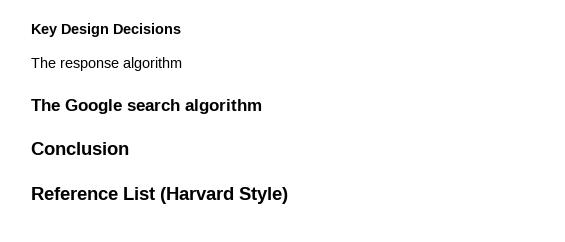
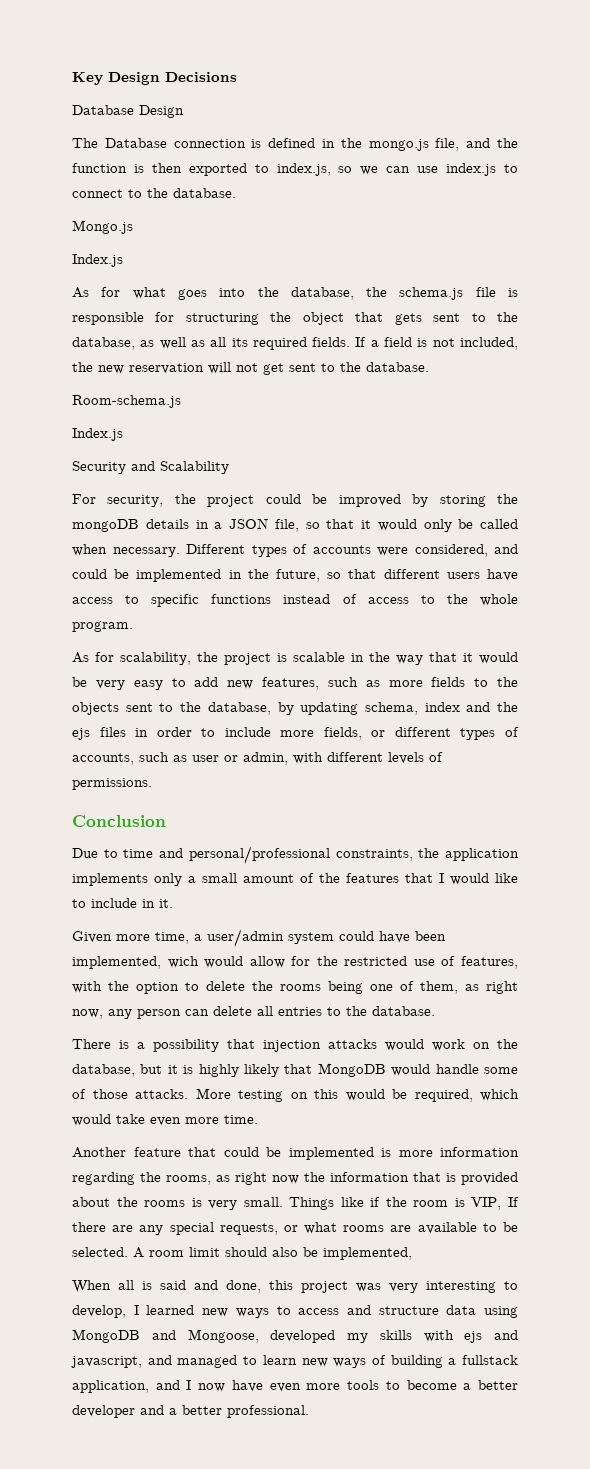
- The response algorithm
- The Google search algorithm
+ Database Design
+ The Database connection is defined in the mongo.js file, and the function is then exported to index.js, so we can use index.js to connect to the database.
+ Mongo.js
+ Index.js
+ As for what goes into the database, the schema.js file is responsible for structuring the object that gets sent to the database, as well as all its required fields. If a field is not included, the new reservation will not get sent to the database.
+ Room-schema.js
+ Index.js
+ Security and Scalability
+ For security, the project could be improved by storing the mongoDB details in a JSON file, so that it would only be called when necessary. Different types of accounts were considered, and could be implemented in the future, so that different users have access to specific functions instead of access to the whole program.
+ As for scalability, the project is scalable in the way that it would be very easy to add new features, such as more fields to the objects sent to the database, by updating schema, index and the ejs files in order to include more fields, or different types of accounts, such as user or admin, with different levels of permissions.
  Conclusion
- Reference List (Harvard Style)
+ Due to time and personal/professional constraints, the application implements only a small amount of the features that I would like to include in it.
+ Given more time, a user/admin system could have been implemented, wich would allow for the restricted use of features, with the option to delete the rooms being one of them, as right now, any person can delete all entries to the database.
+ There is a possibility that injection attacks would work on the database, but it is highly likely that MongoDB would handle some of those attacks. More testing on this would be required, which would take even more time.
+ Another feature that could be implemented is more information regarding the rooms, as right now the information that is provided about the rooms is very small. Things like if the room is VIP, If there are any special requests, or what rooms are available to be selected. A room limit should also be implemented,
+ When all is said and done, this project was very interesting to develop, I learned new ways to access and structure data using MongoDB and Mongoose, developed my skills with ejs and javascript, and managed to learn new ways of building a fullstack application, and I now have even more tools to become a better developer and a better professional.

